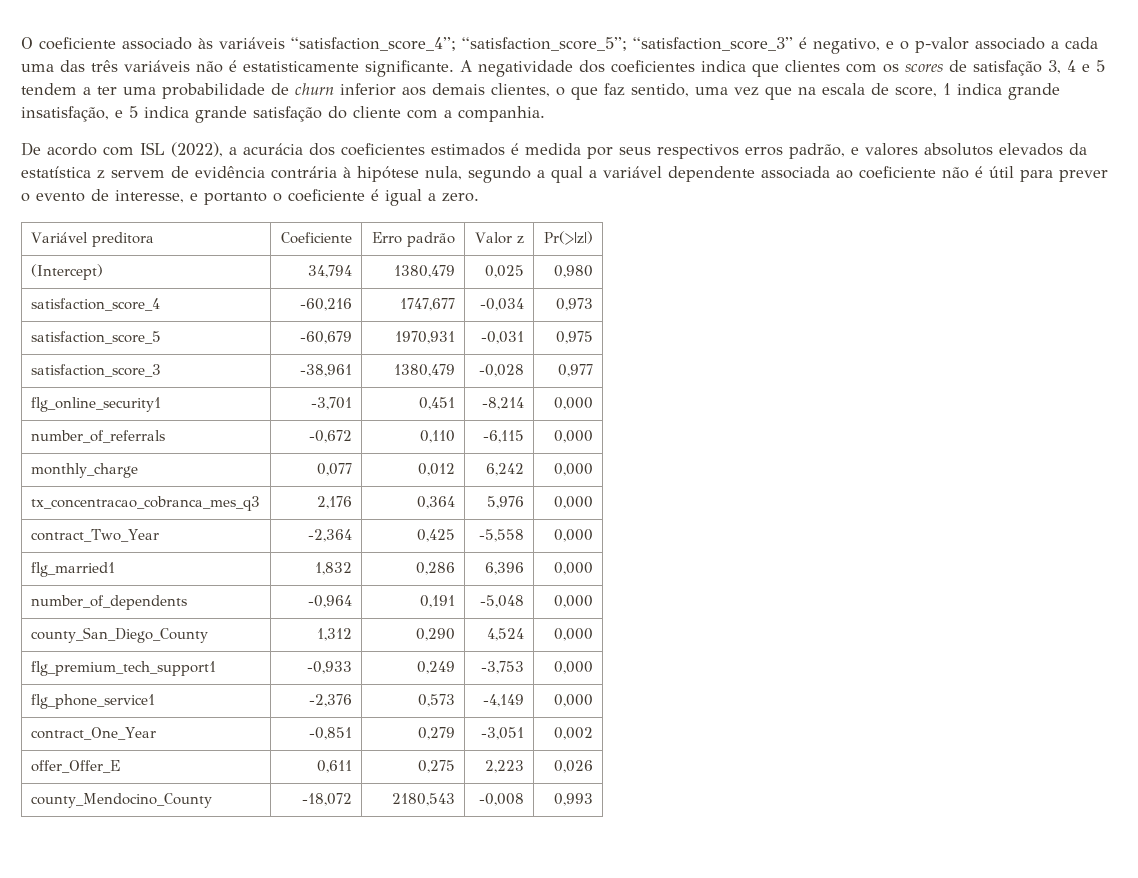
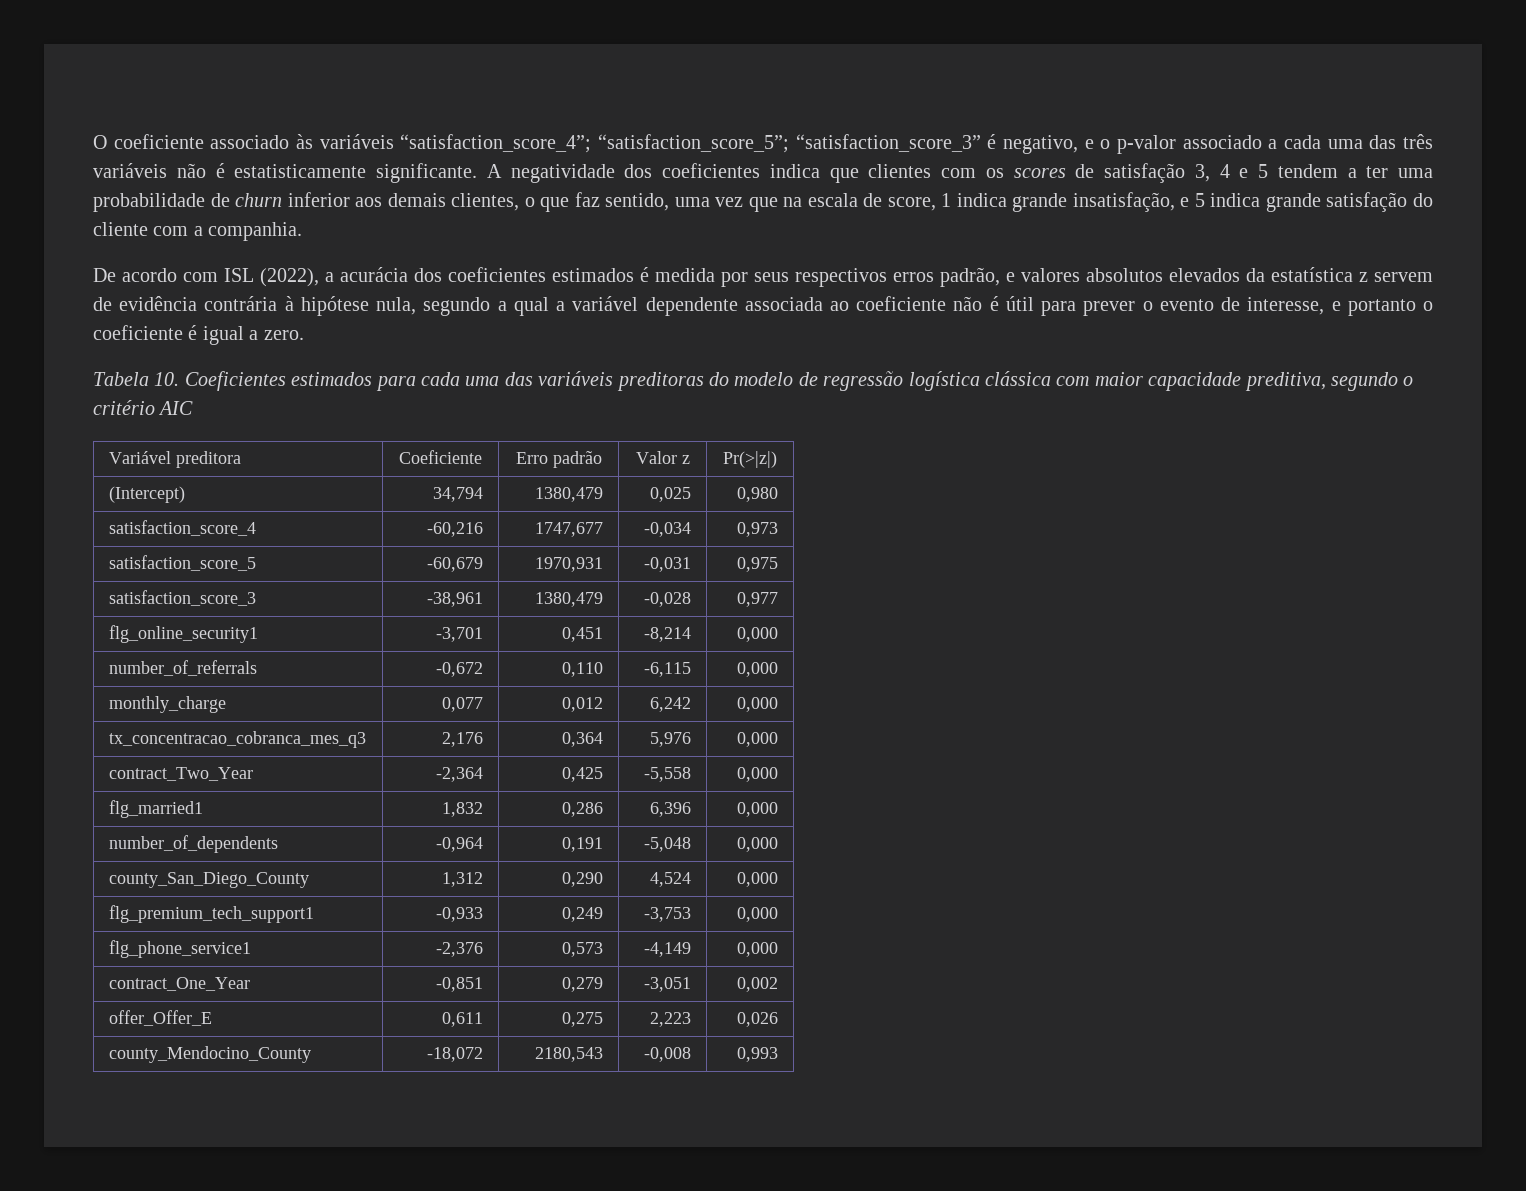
+ Tabela 10. Coeficientes estimados para cada uma das variáveis preditoras do modelo de regressão logística clássica com maior capacidade preditiva, segundo o critério AIC

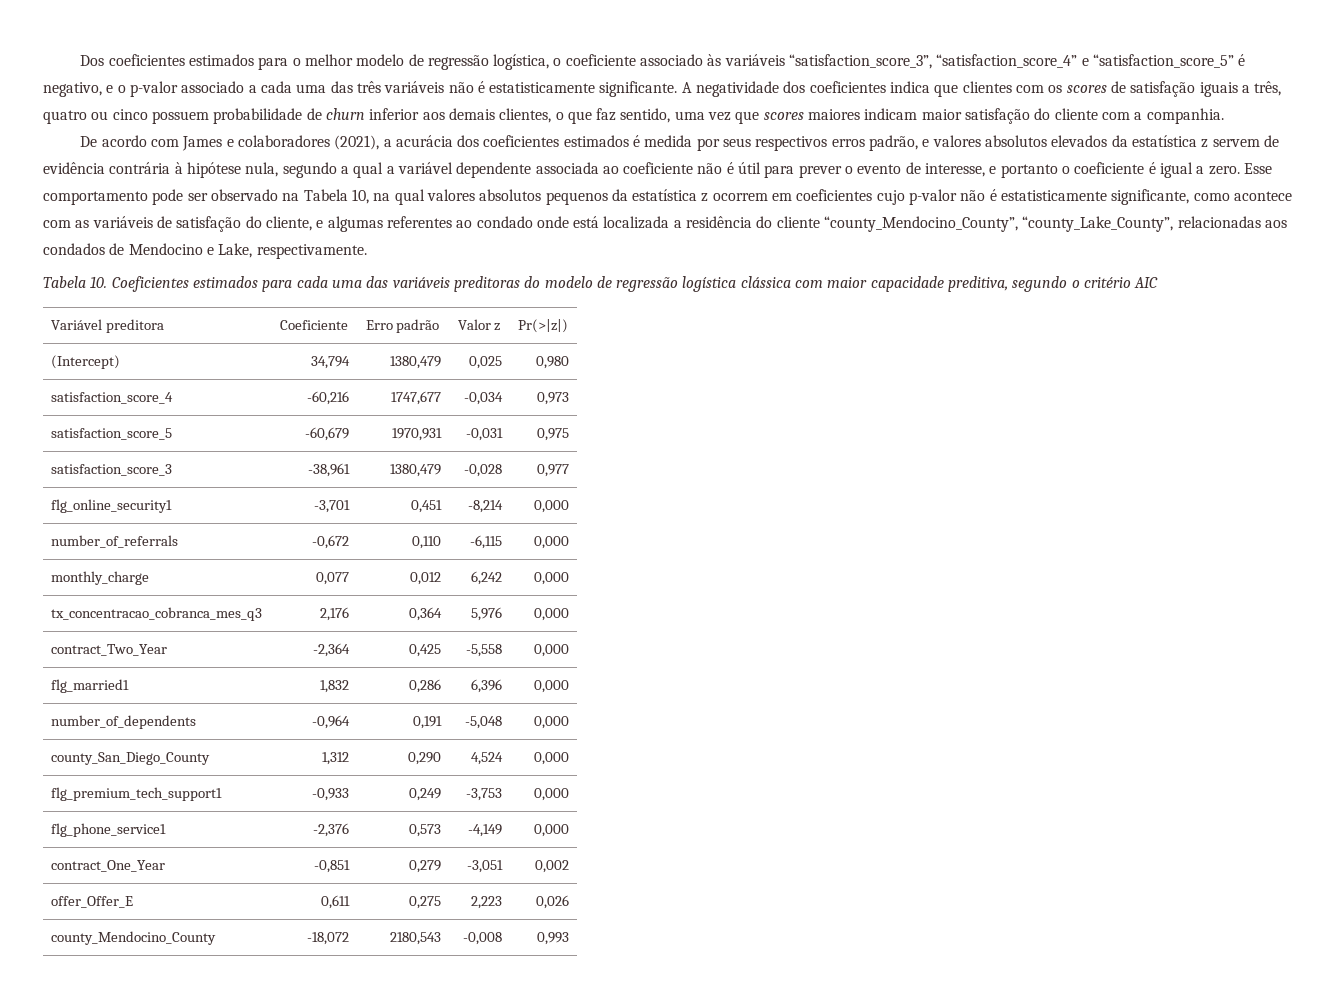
- O coeficiente associado às variáveis “satisfaction_score_4”; “satisfaction_score_5”; “satisfaction_score_3” é negativo, e o p-valor associado a cada uma das três variáveis não é estatisticamente significante.
+ Dos coeficientes estimados para o melhor modelo de regressão logística, o coeficiente associado às variáveis “satisfaction_score_3”, “satisfaction_score_4” e “satisfaction_score_5” é negativo, e o p-valor associado a cada uma das três variáveis não é estatisticamente significante.
- A negatividade dos coeficientes indica que clientes com os scores de satisfação 3, 4 e 5 tendem a ter uma probabilidade de churn inferior aos demais clientes, o que faz sentido, uma vez que na escala de score, 1 indica grande insatisfação, e 5 indica grande satisfação do cliente com a companhia.
+ A negatividade dos coeficientes indica que clientes com os scores de satisfação iguais a três, quatro ou cinco possuem probabilidade de churn inferior aos demais clientes, o que faz sentido, uma vez que scores maiores indicam maior satisfação do cliente com a companhia.
- De acordo com ISL (2022), a acurácia dos coeficientes estimados é medida por seus respectivos erros padrão, e valores absolutos elevados da estatística z servem de evidência contrária à hipótese nula, segundo a qual a variável dependente associada ao coeficiente não é útil para prever o evento de interesse, e portanto o coeficiente é igual a zero.
+ De acordo com James e colaboradores (2021), a acurácia dos coeficientes estimados é medida por seus respectivos erros padrão, e valores absolutos elevados da estatística z servem de evidência contrária à hipótese nula, segundo a qual a variável dependente associada ao coeficiente não é útil para prever o evento de interesse, e portanto o coeficiente é igual a zero. Esse comportamento pode ser observado na Tabela 10, na qual valores absolutos pequenos da estatística z ocorrem em coeficientes cujo p-valor não é estatisticamente significante, como acontece com as variáveis de satisfação do cliente, e algumas referentes ao condado onde está localizada a residência do cliente “county_Mendocino_County”, “county_Lake_County”, relacionadas aos condados de Mendocino e Lake, respectivamente.

